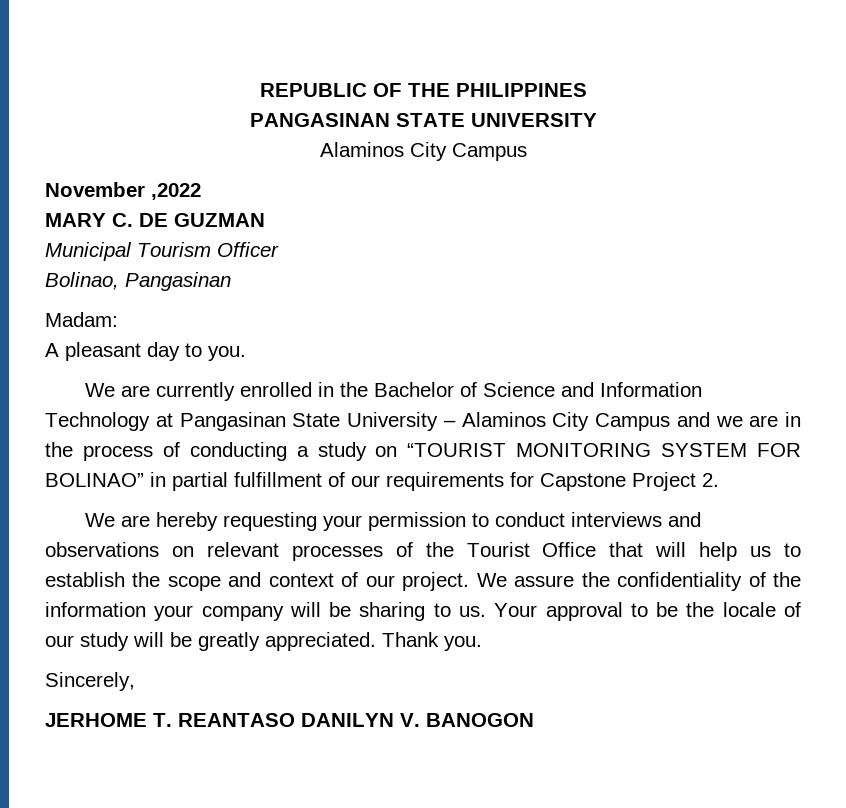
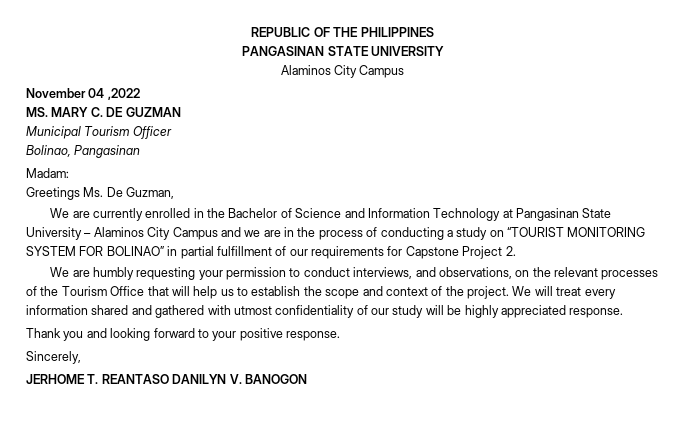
- November ,2022
+ November 04 ,2022
- MARY C. DE GUZMAN
+ MS. MARY C. DE GUZMAN
- A pleasant day to you.
+ Greetings Ms. De Guzman,
- We are hereby requesting your permission to conduct interviews and observations on relevant processes of the Tourist Office that will help us to establish the scope and context of our project.
+ We are humbly requesting your permission to conduct interviews, and observations, on the relevant processes of the Tourism Office that will help us to establish the scope and context of the project.
- We assure the confidentiality of the information your company will be sharing to us. Your approval to be the locale of our study will be greatly appreciated. Thank you.
+ We will treat every information shared and gathered with utmost confidentiality of our study will be highly appreciated response.
+ Thank you and looking forward to your positive response.

